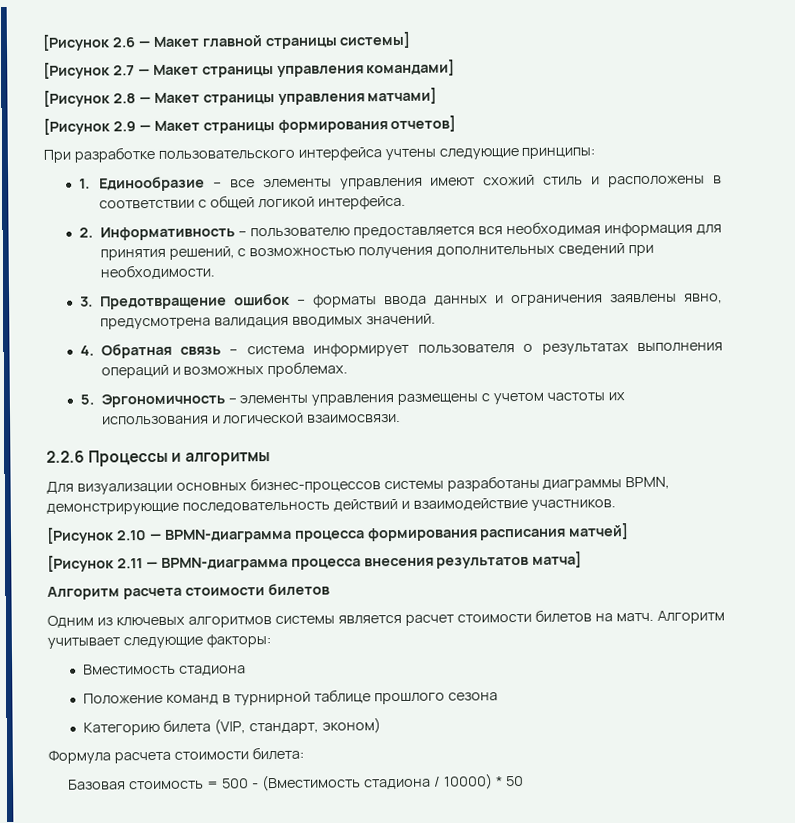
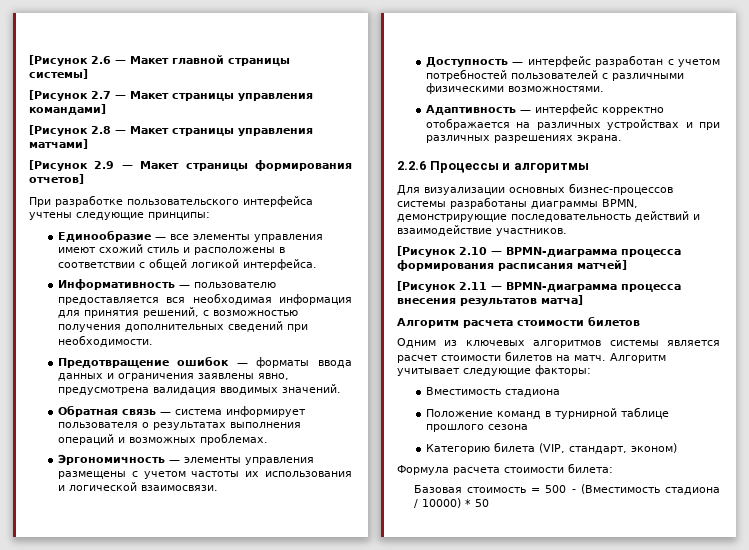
- 1. Единообразие – все элементы управления имеют схожий стиль и расположены в соответствии с общей логикой интерфейса.
+ Единообразие — все элементы управления имеют схожий стиль и расположены в соответствии с общей логикой интерфейса.
- 2. Информативность – пользователю предоставляется вся необходимая информация для принятия решений, с возможностью получения дополнительных сведений при необходимости.
+ Информативность — пользователю предоставляется вся необходимая информация для принятия решений, с возможностью получения дополнительных сведений при необходимости.
- 3. Предотвращение ошибок – форматы ввода данных и ограничения заявлены явно, предусмотрена валидация вводимых значений.
+ Предотвращение ошибок — форматы ввода данных и ограничения заявлены явно, предусмотрена валидация вводимых значений.
- 4. Обратная связь – система информирует пользователя о результатах выполнения операций и возможных проблемах.
+ Обратная связь — система информирует пользователя о результатах выполнения операций и возможных проблемах.
- 5. Эргономичность – элементы управления размещены с учетом частоты их использования и логической взаимосвязи.
+ Эргономичность — элементы управления размещены с учетом частоты их использования и логической взаимосвязи.
+ Доступность — интерфейс разработан с учетом потребностей пользователей с различными физическими возможностями.
+ Адаптивность — интерфейс корректно отображается на различных устройствах и при различных разрешениях экрана.

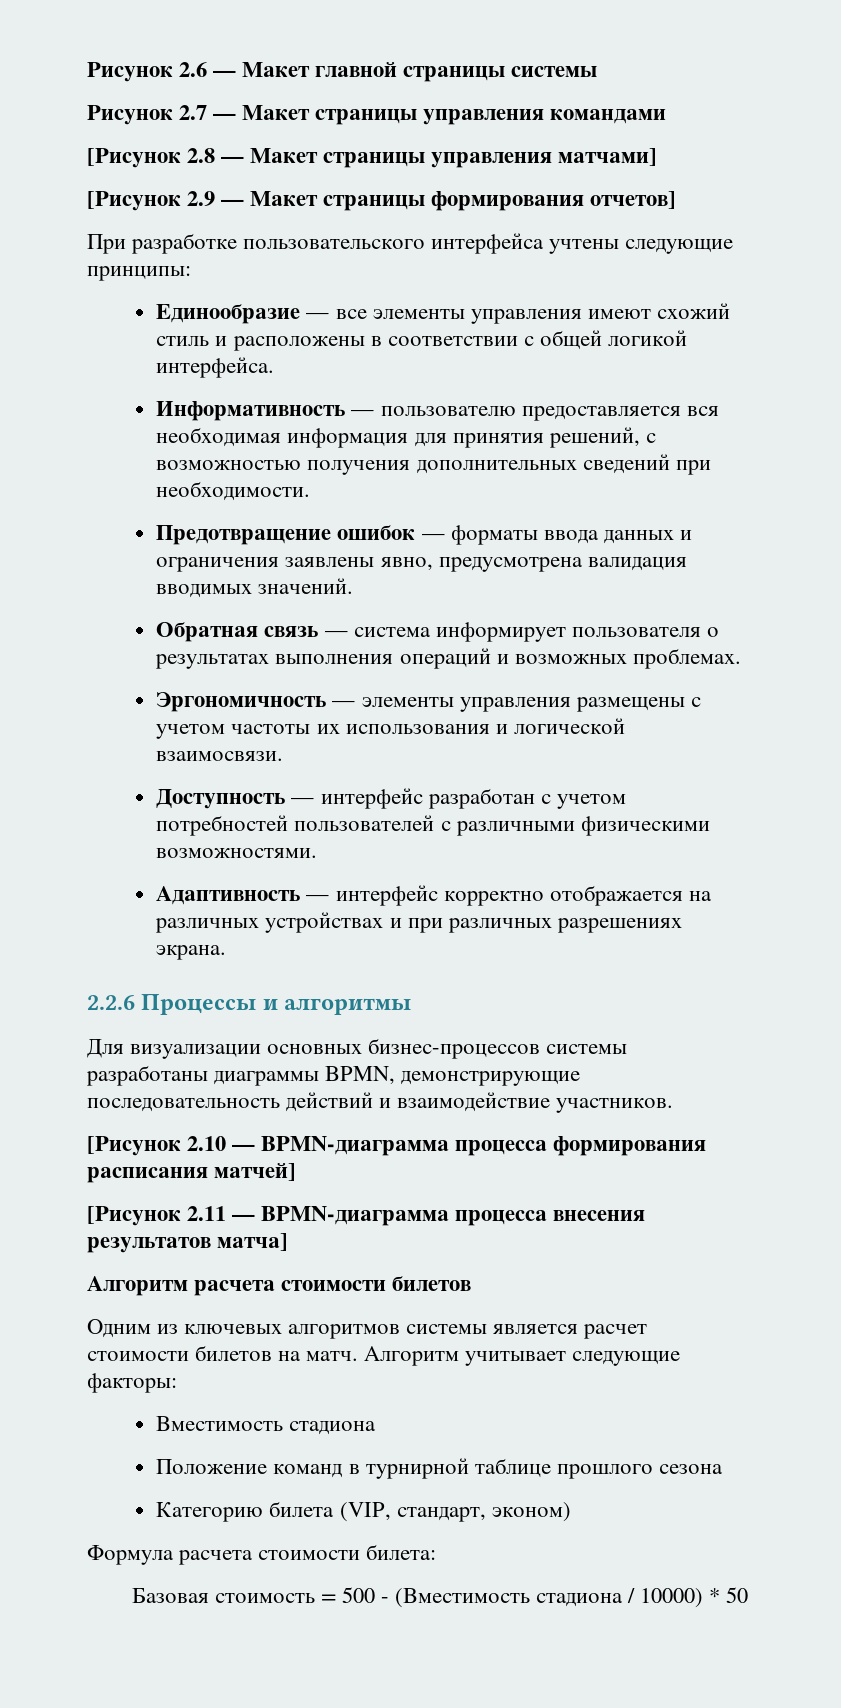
- [Рисунок 2.6 — Макет главной страницы системы]
- [Рисунок 2.7 — Макет страницы управления командами]
+ Рисунок 2.6 — Макет главной страницы системы
+ Рисунок 2.7 — Макет страницы управления командами

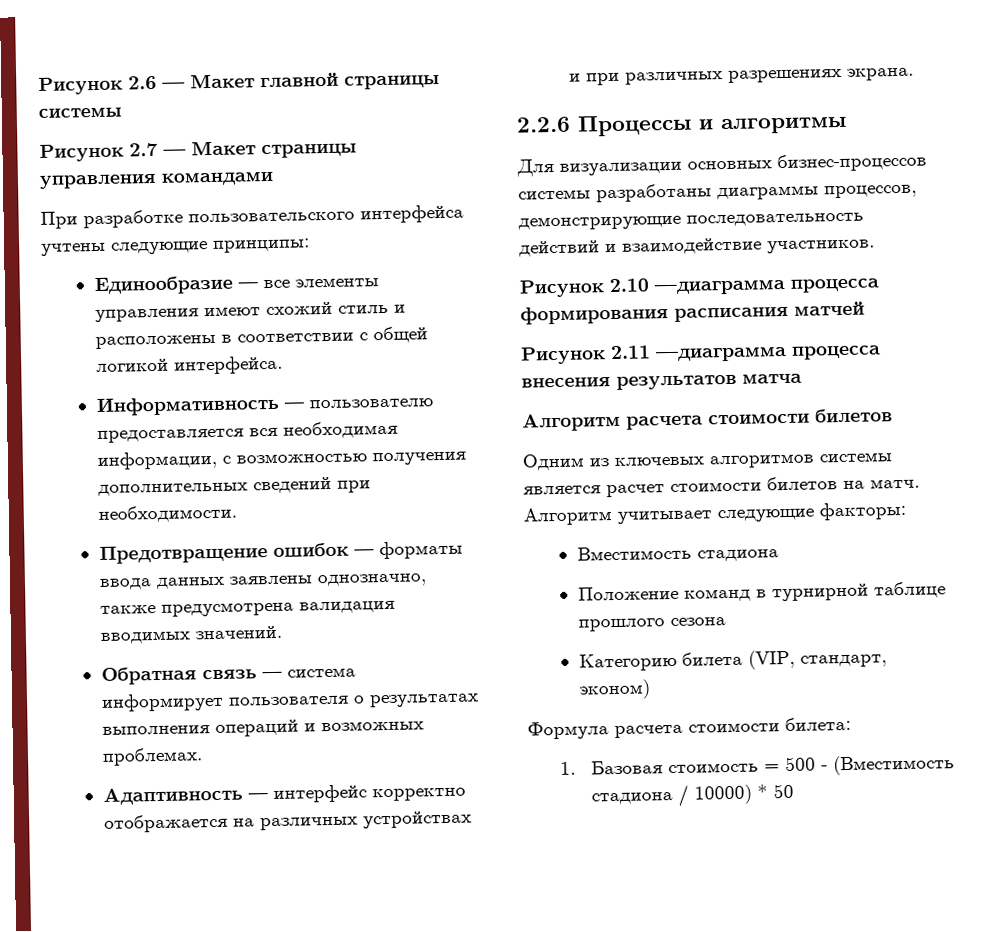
- [Рисунок 2.8 — Макет страницы управления матчами]
- [Рисунок 2.9 — Макет страницы формирования отчетов]
- Информативность — пользователю предоставляется вся необходимая информация для принятия решений, с возможностью получения дополнительных сведений при необходимости.
+ Информативность — пользователю предоставляется вся необходимая информации, с возможностью получения дополнительных сведений при необходимости.
- Предотвращение ошибок — форматы ввода данных и ограничения заявлены явно, предусмотрена валидация вводимых значений.
+ Предотвращение ошибок — форматы ввода данных заявлены однозначно, также предусмотрена валидация вводимых значений.
- Эргономичность — элементы управления размещены с учетом частоты их использования и логической взаимосвязи.
- Доступность — интерфейс разработан с учетом потребностей пользователей с различными физическими возможностями.
- Для визуализации основных бизнес-процессов системы разработаны диаграммы BPMN, демонстрирующие последовательность действий и взаимодействие участников.
+ Для визуализации основных бизнес-процессов системы разработаны диаграммы процессов, демонстрирующие последовательность действий и взаимодействие участников.
- [Рисунок 2.10 — BPMN-диаграмма процесса формирования расписания матчей]
- [Рисунок 2.11 — BPMN-диаграмма процесса внесения результатов матча]
+ Рисунок 2.10 —диаграмма процесса формирования расписания матчей
+ Рисунок 2.11 —диаграмма процесса внесения результатов матча
- Базовая стоимость = 500 - (Вместимость стадиона / 10000) * 50
+ 1. Базовая стоимость = 500 - (Вместимость стадиона / 10000) * 50

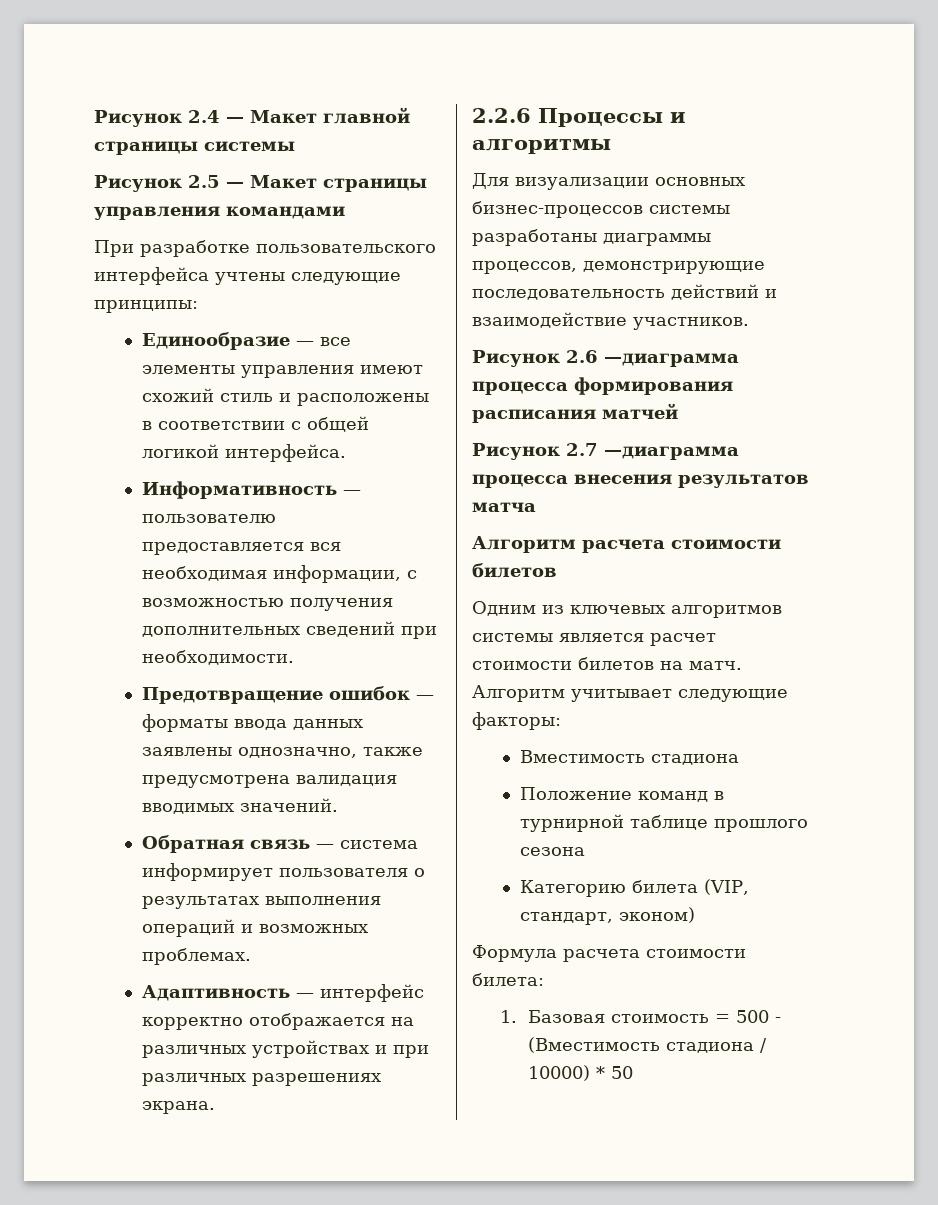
- Рисунок 2.6 — Макет главной страницы системы
+ Рисунок 2.4 — Макет главной страницы системы
- Рисунок 2.7 — Макет страницы управления командами
+ Рисунок 2.5 — Макет страницы управления командами
- Рисунок 2.10 —диаграмма процесса формирования расписания матчей
+ Рисунок 2.6 —диаграмма процесса формирования расписания матчей
- Рисунок 2.11 —диаграмма процесса внесения результатов матча
+ Рисунок 2.7 —диаграмма процесса внесения результатов матча

